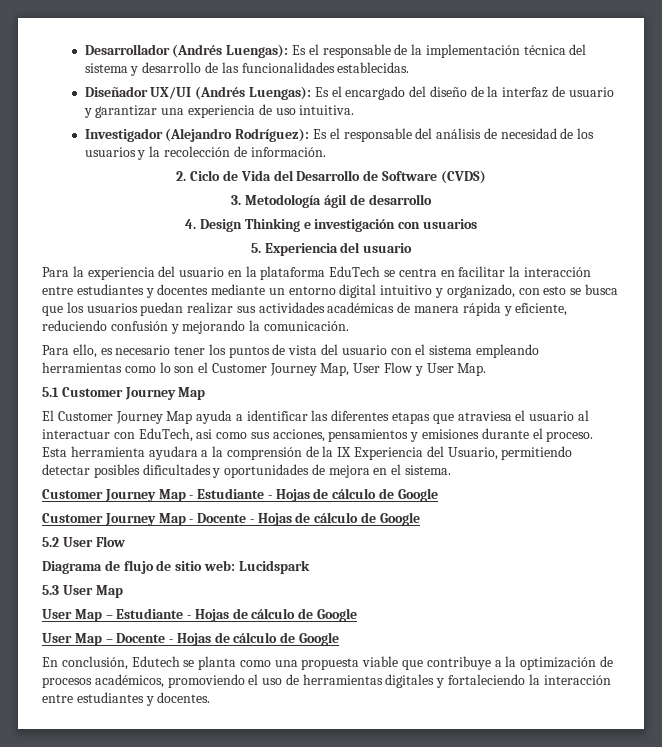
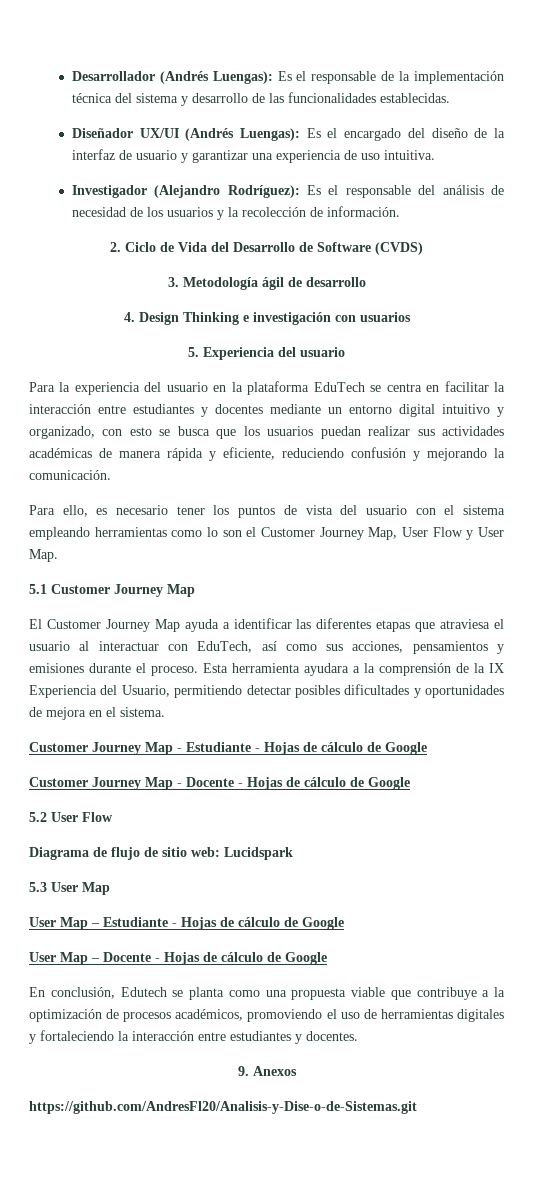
- El Customer Journey Map ayuda a identificar las diferentes etapas que atraviesa el usuario al interactuar con EduTech, asi como sus acciones, pensamientos y emisiones durante el proceso.
+ El Customer Journey Map ayuda a identificar las diferentes etapas que atraviesa el usuario al interactuar con EduTech, así como sus acciones, pensamientos y emisiones durante el proceso.
+ 9. Anexos
+ https://github.com/AndresFl20/Analisis-y-Dise-o-de-Sistemas.git

